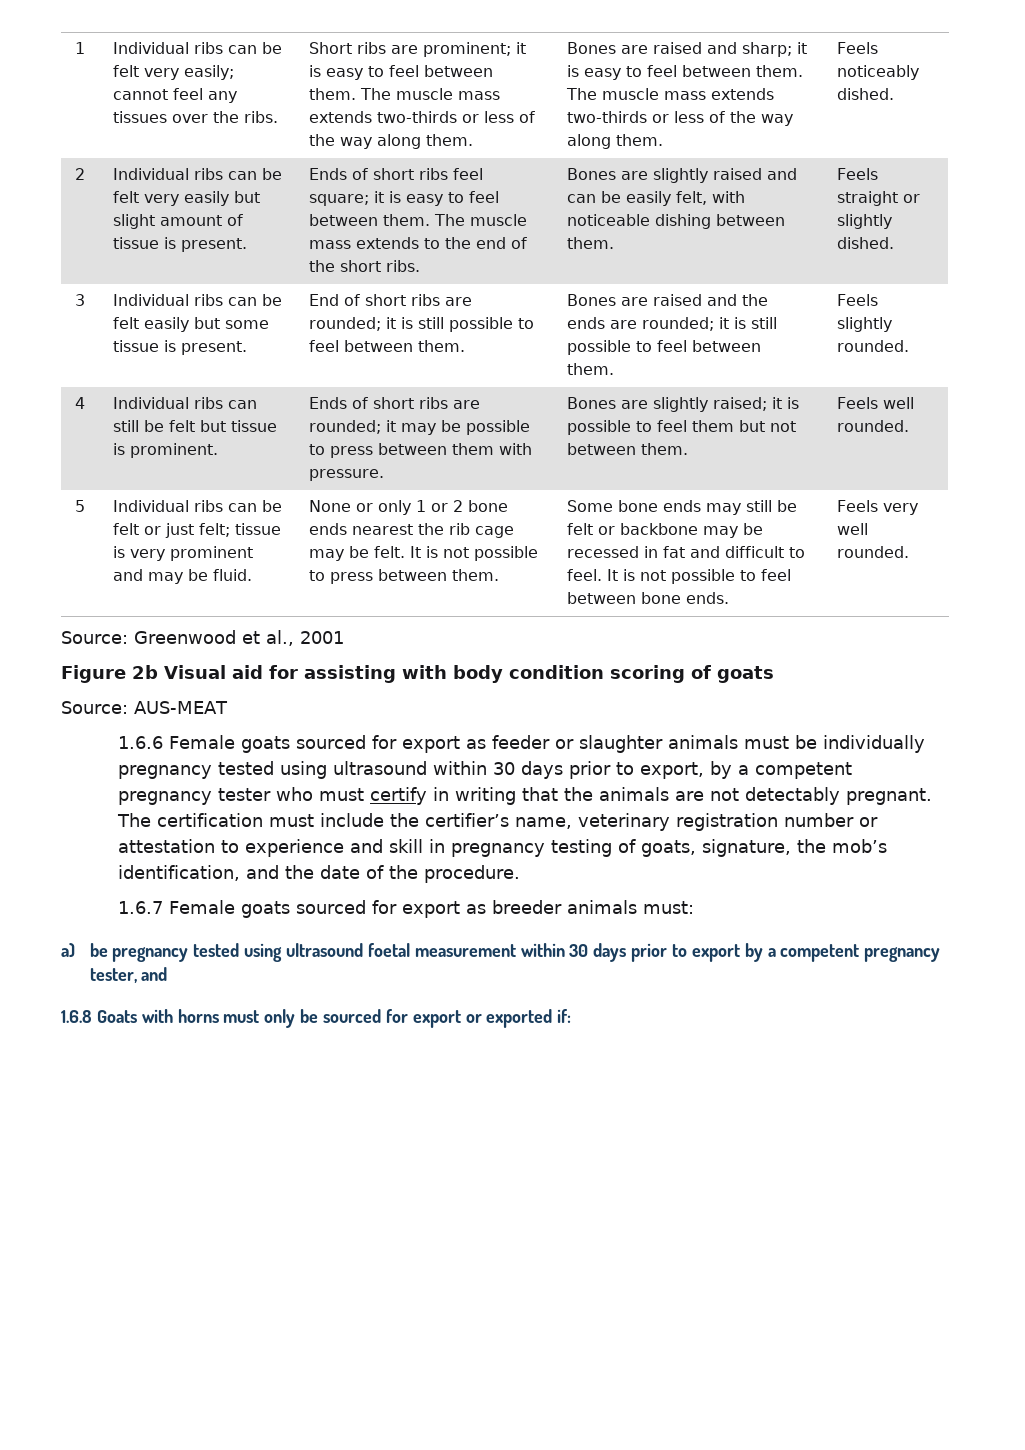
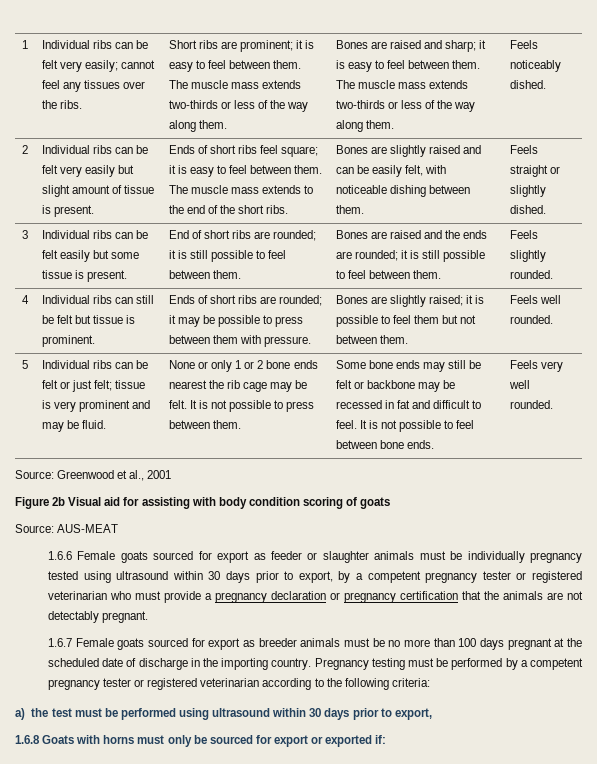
- 1.6.6 Female goats sourced for export as feeder or slaughter animals must be individually pregnancy tested using ultrasound within 30 days prior to export, by a competent pregnancy tester who must certify in writing that the animals are not detectably pregnant. The certification must include the certifier’s name, veterinary registration number or attestation to experience and skill in pregnancy testing of goats, signature, the mob’s identification, and the date of the procedure.
+ 1.6.6 Female goats sourced for export as feeder or slaughter animals must be individually pregnancy tested using ultrasound within 30 days prior to export, by a competent pregnancy tester or registered veterinarian who must provide a pregnancy declaration or pregnancy certification that the animals are not detectably pregnant.
- 1.6.7 Female goats sourced for export as breeder animals must:
- a) be pregnancy tested using ultrasound foetal measurement within 30 days prior to export by a competent pregnancy tester, and
+ 1.6.7 Female goats sourced for export as breeder animals must be no more than 100 days pregnant at the scheduled date of discharge in the importing country. Pregnancy testing must be performed by a competent pregnancy tester or registered veterinarian according to the following criteria:
+ a) the test must be performed using ultrasound within 30 days prior to export,

